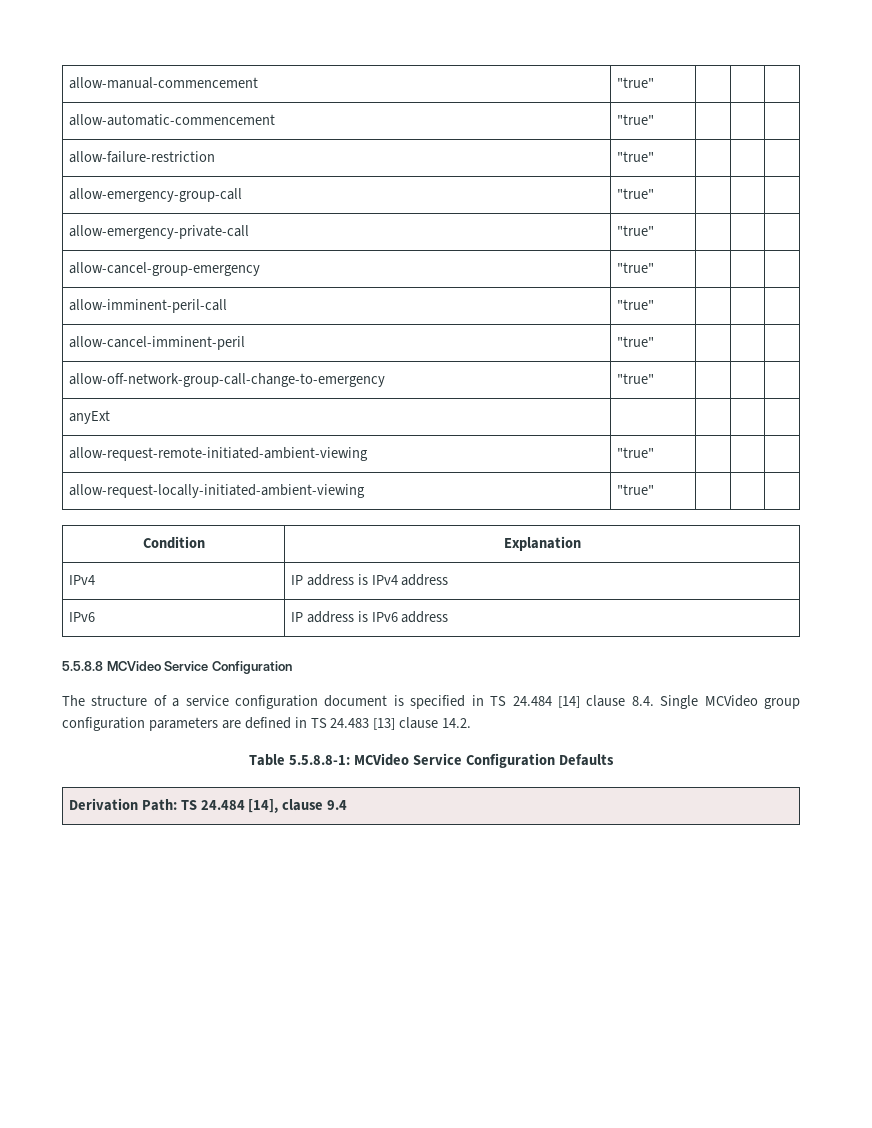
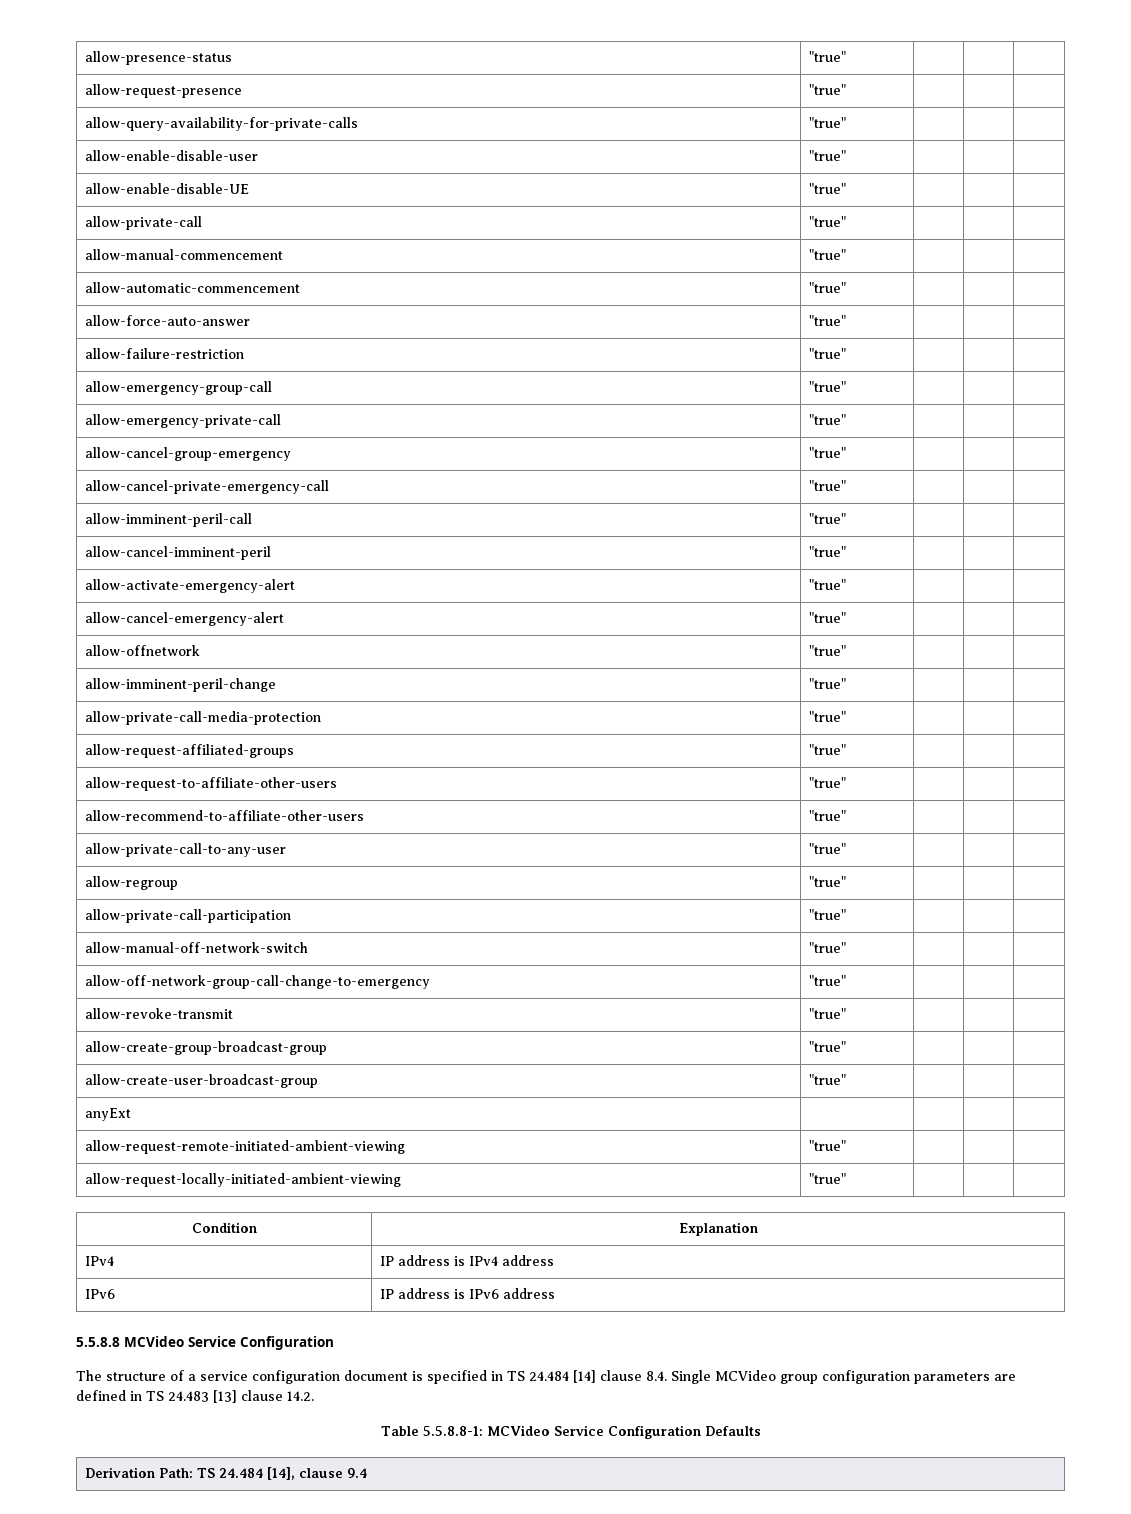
+ allow-presence-status | "true" | | |
+ allow-request-presence | "true" | | |
+ allow-query-availability-for-private-calls | "true" | | |
+ allow-enable-disable-user | "true" | | |
+ allow-enable-disable-UE | "true" | | |
+ allow-private-call | "true" | | |
+ allow-force-auto-answer | "true" | | |
+ allow-cancel-private-emergency-call | "true" | | |
+ allow-activate-emergency-alert | "true" | | |
+ allow-cancel-emergency-alert | "true" | | |
+ allow-offnetwork | "true" | | |
+ allow-imminent-peril-change | "true" | | |
+ allow-private-call-media-protection | "true" | | |
+ allow-request-affiliated-groups | "true" | | |
+ allow-request-to-affiliate-other-users | "true" | | |
+ allow-recommend-to-affiliate-other-users | "true" | | |
+ allow-private-call-to-any-user | "true" | | |
+ allow-regroup | "true" | | |
+ allow-private-call-participation | "true" | | |
+ allow-manual-off-network-switch | "true" | | |
  allow-off-network-group-call-change-to-emergency | "true" | | |
+ allow-revoke-transmit | "true" | | |
+ allow-create-group-broadcast-group | "true" | | |
+ allow-create-user-broadcast-group | "true" | | |

